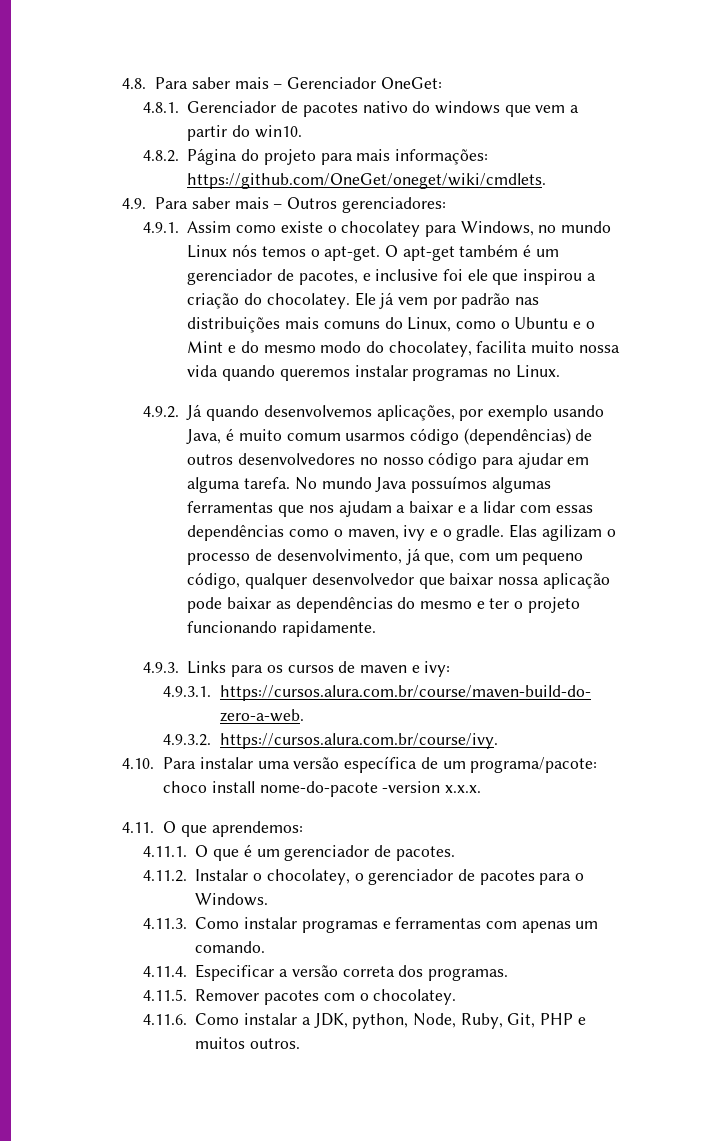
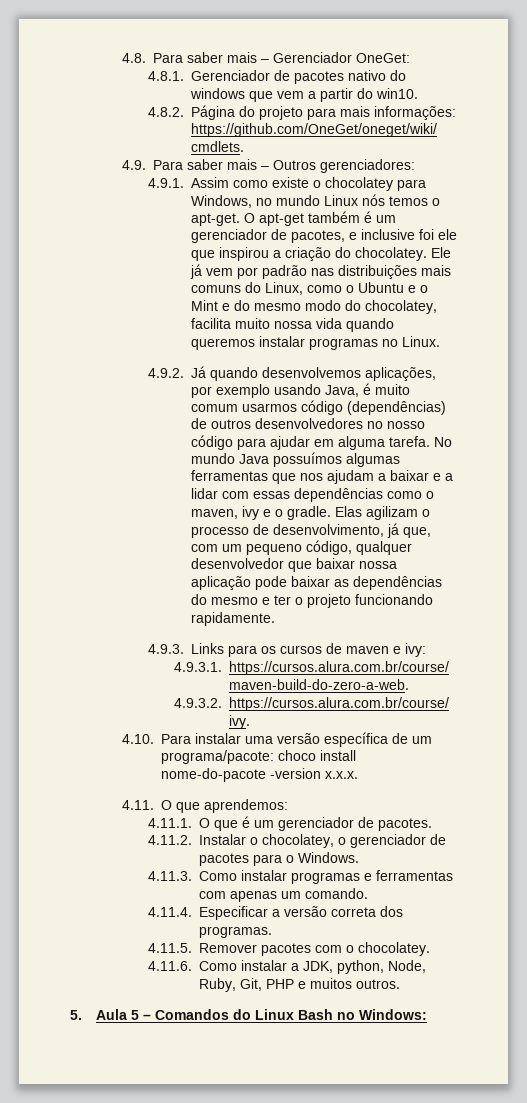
+ 5. Aula 5 – Comandos do Linux Bash no Windows:

